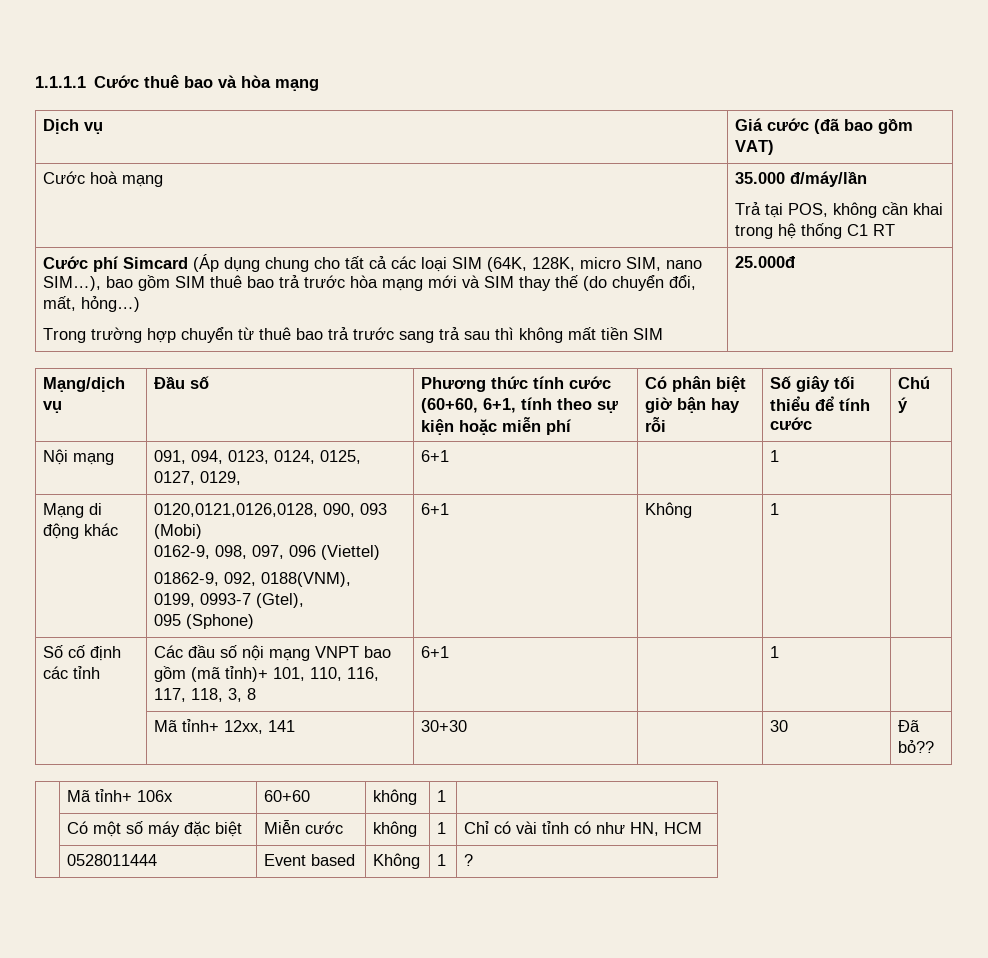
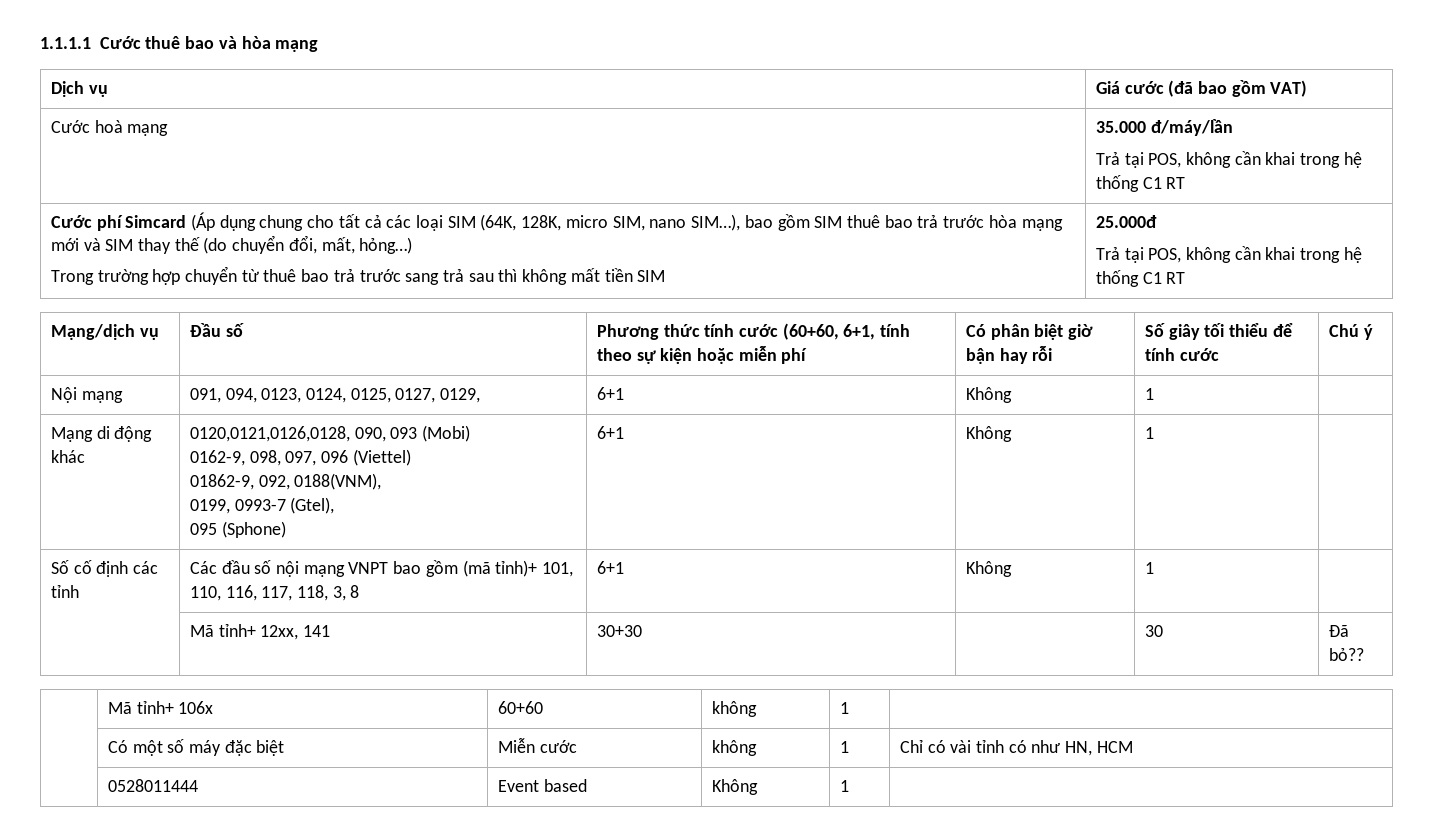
  25.000đ
+ Trả tại POS, không cần khai trong hệ thống C1 RT
- Nội mạng | 091, 094, 0123, 0124, 0125, 0127, 0129, | 6+1 | | 1 |
+ Nội mạng | 091, 094, 0123, 0124, 0125, 0127, 0129, | 6+1 | Không | 1 |
- Số cố định các tỉnh | Các đầu số nội mạng VNPT bao gồm (mã tỉnh)+ 101, 110, 116, 117, 118, 3, 8 | 6+1 | | 1 |
+ Số cố định các tỉnh | Các đầu số nội mạng VNPT bao gồm (mã tỉnh)+ 101, 110, 116, 117, 118, 3, 8 | 6+1 | Không | 1 |
- | 0528011444 | Event based | Không | 1 | ?
+ | 0528011444 | Event based | Không | 1 |

